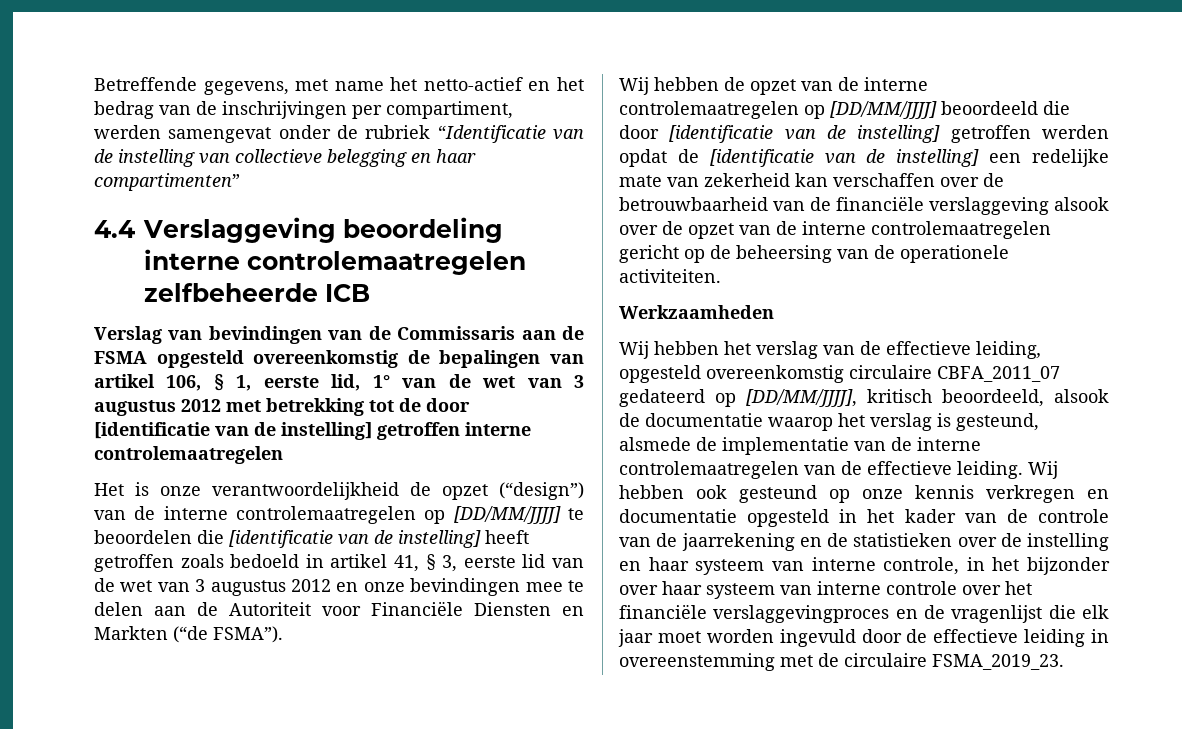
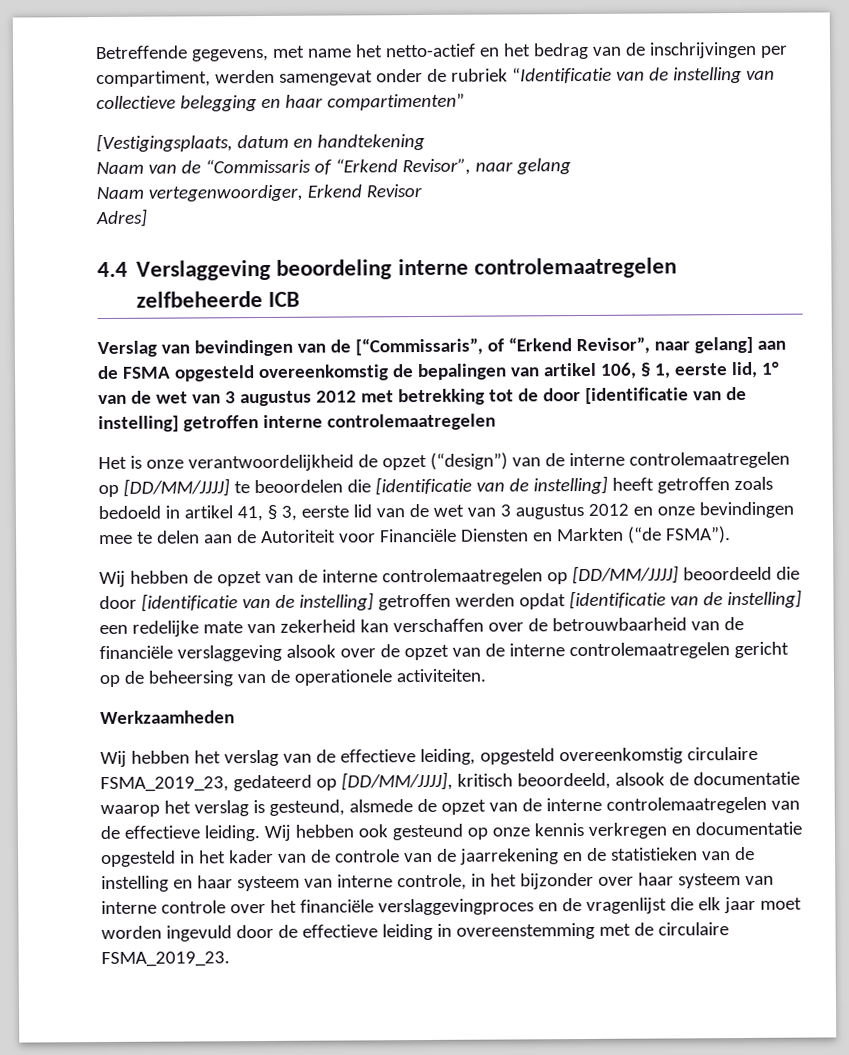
+ [Vestigingsplaats, datum en handtekening
+ Naam van de “Commissaris of “Erkend Revisor”, naar gelang
+ Naam vertegenwoordiger, Erkend Revisor
+ Adres]
- Verslag van bevindingen van de Commissaris aan de FSMA opgesteld overeenkomstig de bepalingen van artikel 106, § 1, eerste lid, 1° van de wet van 3 augustus 2012 met betrekking tot de door [identificatie van de instelling] getroffen interne controlemaatregelen
+ Verslag van bevindingen van de [“Commissaris”, of “Erkend Revisor”, naar gelang] aan de FSMA opgesteld overeenkomstig de bepalingen van artikel 106, § 1, eerste lid, 1° van de wet van 3 augustus 2012 met betrekking tot de door [identificatie van de instelling] getroffen interne controlemaatregelen
- Wij hebben de opzet van de interne controlemaatregelen op [DD/MM/JJJJ] beoordeeld die door [identificatie van de instelling] getroffen werden opdat de [identificatie van de instelling] een redelijke mate van zekerheid kan verschaffen over de betrouwbaarheid van de financiële verslaggeving alsook over de opzet van de interne controlemaatregelen gericht op de beheersing van de operationele activiteiten.
+ Wij hebben de opzet van de interne controlemaatregelen op [DD/MM/JJJJ] beoordeeld die door [identificatie van de instelling] getroffen werden opdat [identificatie van de instelling] een redelijke mate van zekerheid kan verschaffen over de betrouwbaarheid van de financiële verslaggeving alsook over de opzet van de interne controlemaatregelen gericht op de beheersing van de operationele activiteiten.
- Wij hebben het verslag van de effectieve leiding, opgesteld overeenkomstig circulaire CBFA_2011_07 gedateerd op [DD/MM/JJJJ], kritisch beoordeeld, alsook de documentatie waarop het verslag is gesteund, alsmede de implementatie van de interne controlemaatregelen van de effectieve leiding.
+ Wij hebben het verslag van de effectieve leiding, opgesteld overeenkomstig circulaire FSMA_2019_23, gedateerd op [DD/MM/JJJJ], kritisch beoordeeld, alsook de documentatie waarop het verslag is gesteund, alsmede de opzet van de interne controlemaatregelen van de effectieve leiding.
- Wij hebben ook gesteund op onze kennis verkregen en documentatie opgesteld in het kader van de controle van de jaarrekening en de statistieken over de instelling en haar systeem van interne controle, in het bijzonder over haar systeem van interne controle over het financiële verslaggevingproces en de vragenlijst die elk jaar moet worden ingevuld door de effectieve leiding in overeenstemming met de circulaire FSMA_2019_23.
+ Wij hebben ook gesteund op onze kennis verkregen en documentatie opgesteld in het kader van de controle van de jaarrekening en de statistieken van de instelling en haar systeem van interne controle, in het bijzonder over haar systeem van interne controle over het financiële verslaggevingproces en de vragenlijst die elk jaar moet worden ingevuld door de effectieve leiding in overeenstemming met de circulaire FSMA_2019_23.

